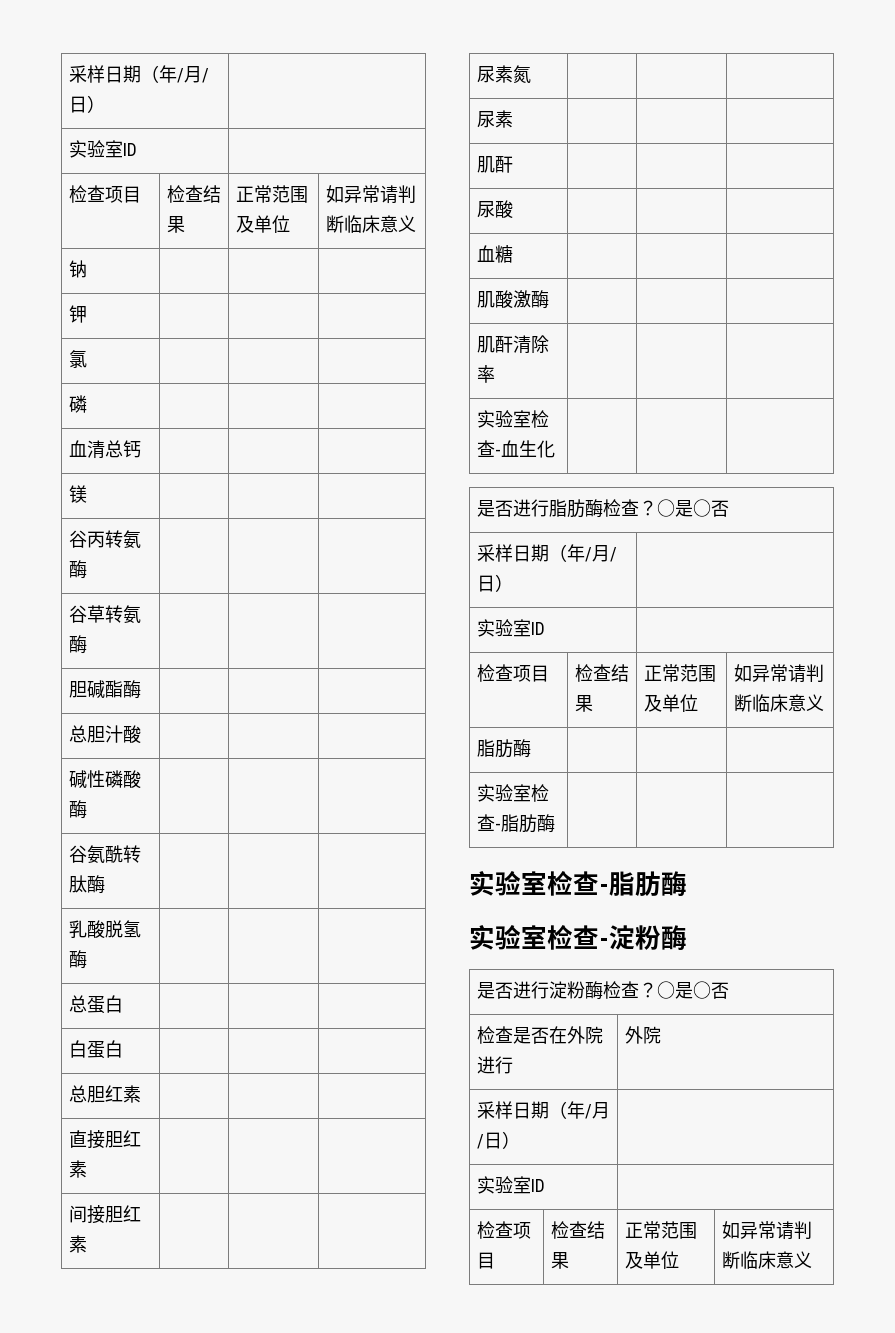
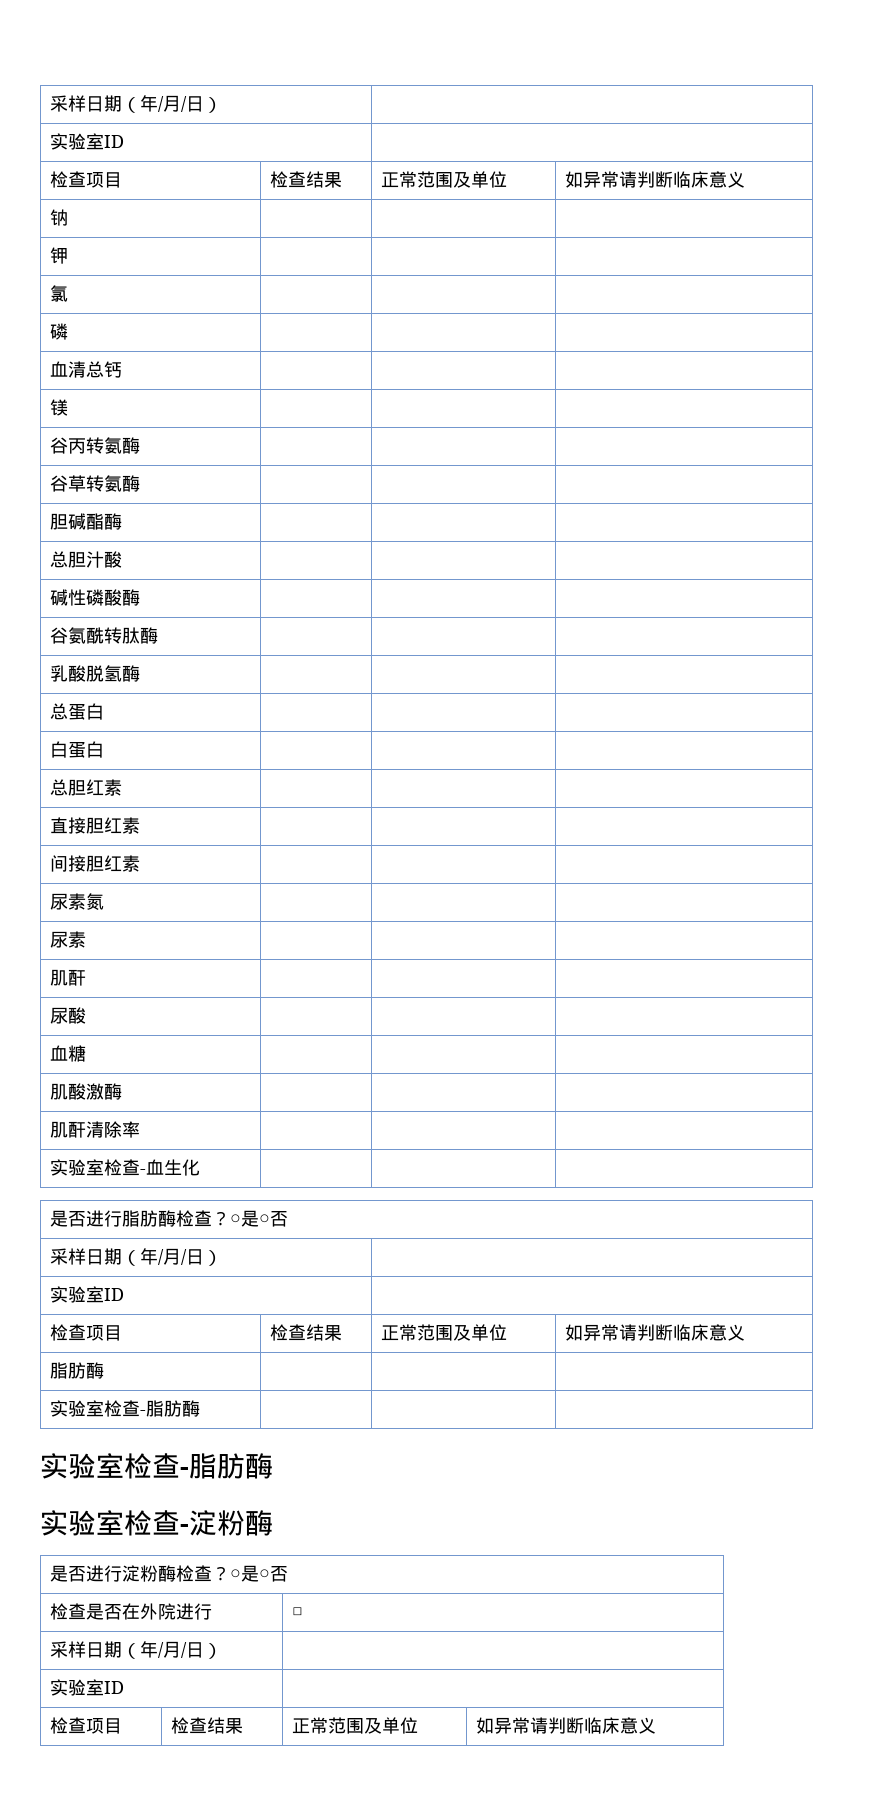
- 检查是否在外院进行 | 外院
+ 检查是否在外院进行 | □

